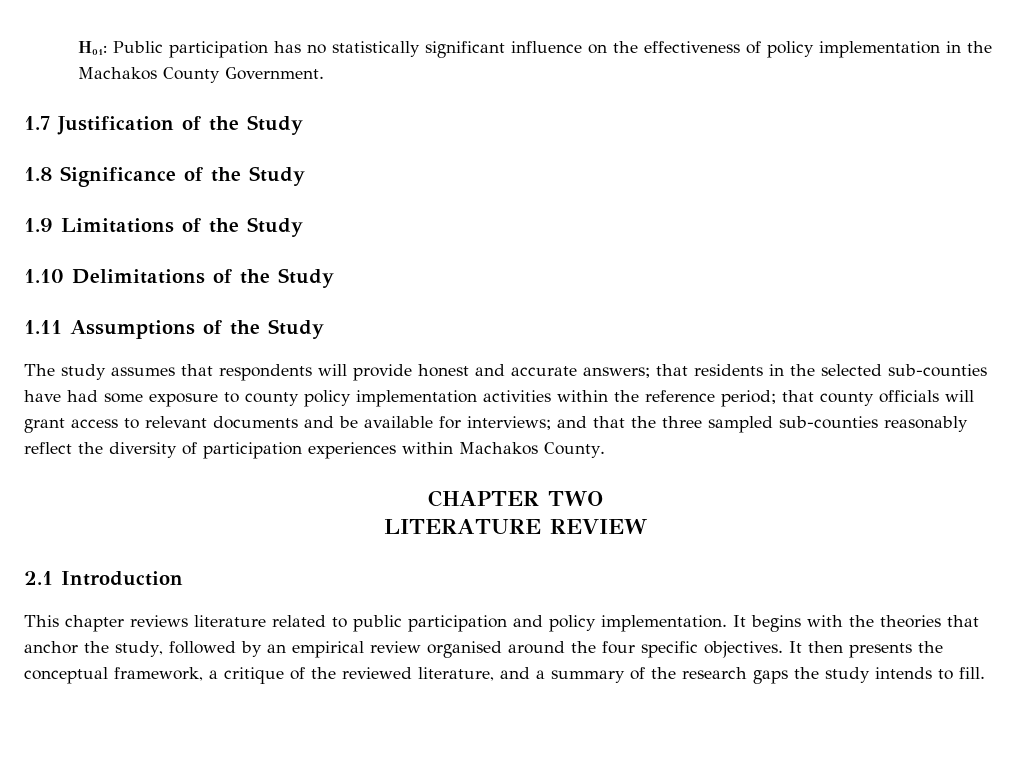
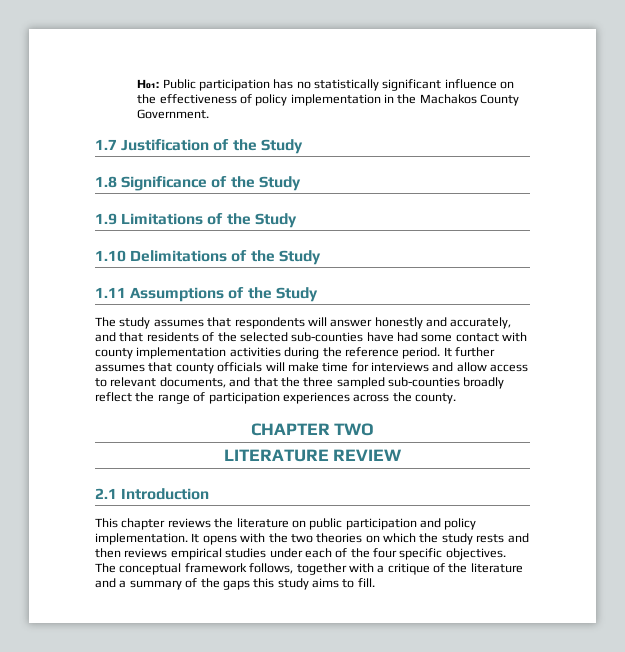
- The study assumes that respondents will provide honest and accurate answers; that residents in the selected sub-counties have had some exposure to county policy implementation activities within the reference period; that county officials will grant access to relevant documents and be available for interviews; and that the three sampled sub-counties reasonably reflect the diversity of participation experiences within Machakos County.
+ The study assumes that respondents will answer honestly and accurately, and that residents of the selected sub-counties have had some contact with county implementation activities during the reference period. It further assumes that county officials will make time for interviews and allow access to relevant documents, and that the three sampled sub-counties broadly reflect the range of participation experiences across the county.
- This chapter reviews literature related to public participation and policy implementation.
+ This chapter reviews the literature on public participation and policy implementation.
- It begins with the theories that anchor the study, followed by an empirical review organised around the four specific objectives. It then presents the conceptual framework, a critique of the reviewed literature, and a summary of the research gaps the study intends to fill.
+ It opens with the two theories on which the study rests and then reviews empirical studies under each of the four specific objectives. The conceptual framework follows, together with a critique of the literature and a summary of the gaps this study aims to fill.

